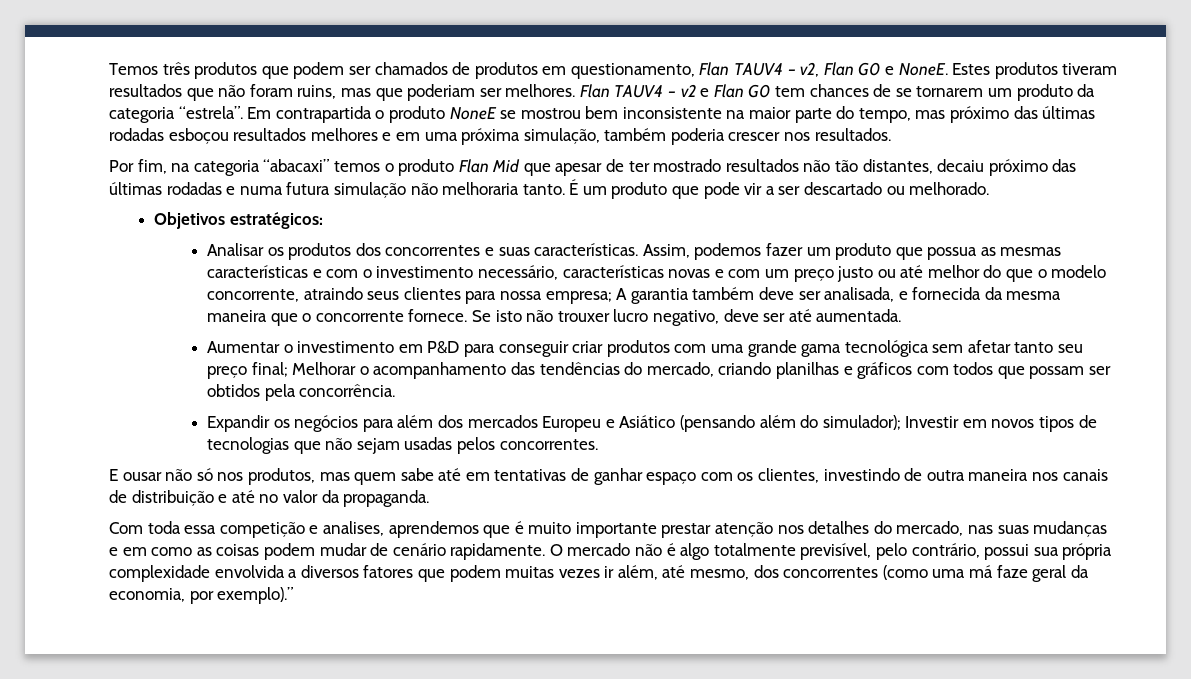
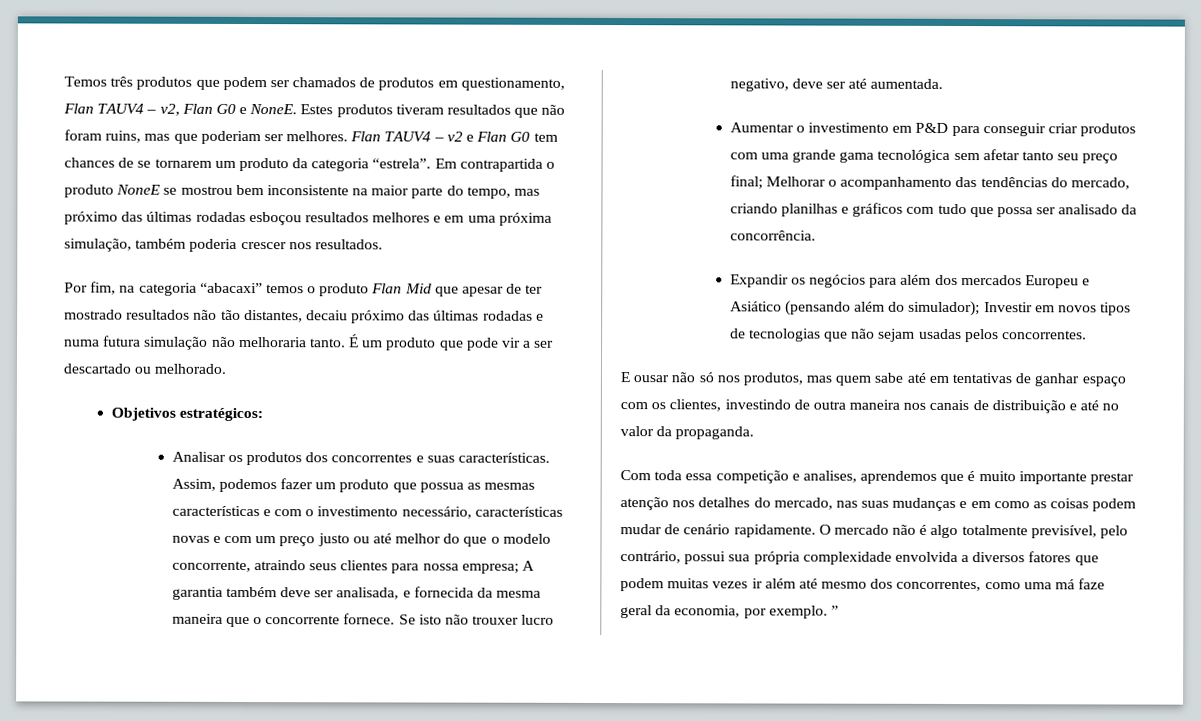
- Aumentar o investimento em P&D para conseguir criar produtos com uma grande gama tecnológica sem afetar tanto seu preço final; Melhorar o acompanhamento das tendências do mercado, criando planilhas e gráficos com todos que possam ser obtidos pela concorrência.
+ Aumentar o investimento em P&D para conseguir criar produtos com uma grande gama tecnológica sem afetar tanto seu preço final; Melhorar o acompanhamento das tendências do mercado, criando planilhas e gráficos com tudo que possa ser analisado da concorrência.
- O mercado não é algo totalmente previsível, pelo contrário, possui sua própria complexidade envolvida a diversos fatores que podem muitas vezes ir além, até mesmo, dos concorrentes (como uma má faze geral da economia, por exemplo).”
+ O mercado não é algo totalmente previsível, pelo contrário, possui sua própria complexidade envolvida a diversos fatores que podem muitas vezes ir além até mesmo dos concorrentes, como uma má faze geral da economia, por exemplo. ”

